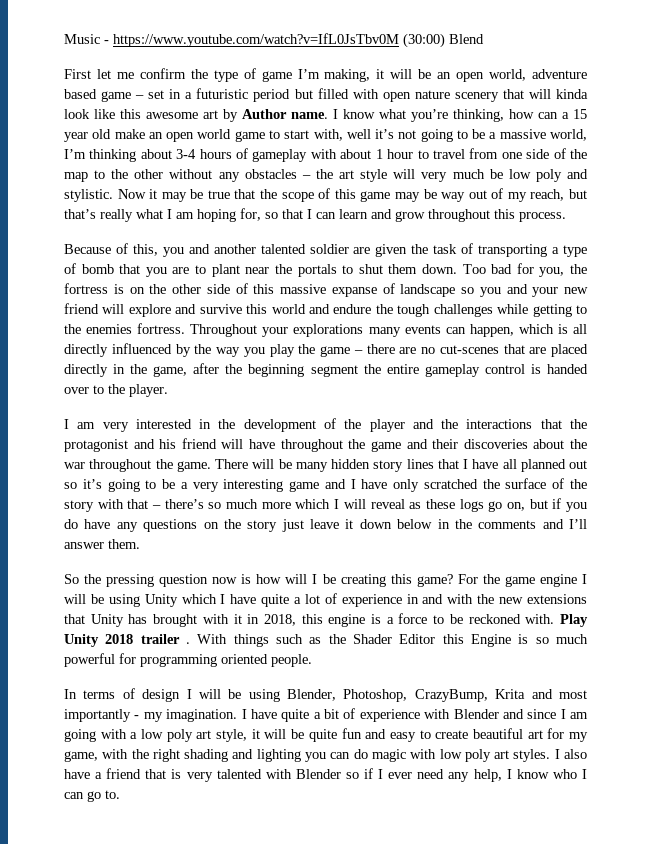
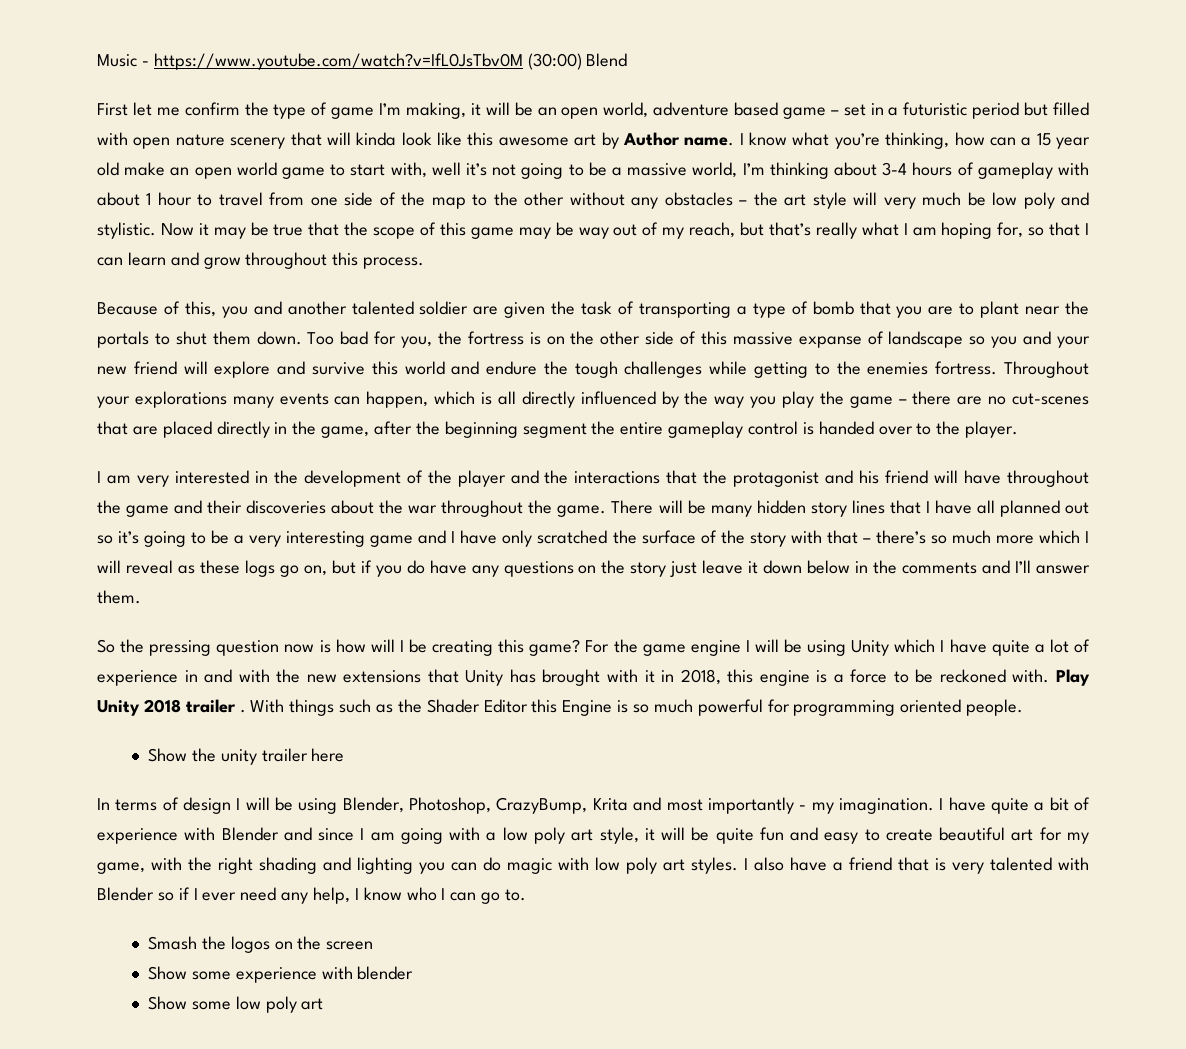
+ Show the unity trailer here
+ Smash the logos on the screen
+ Show some experience with blender
+ Show some low poly art

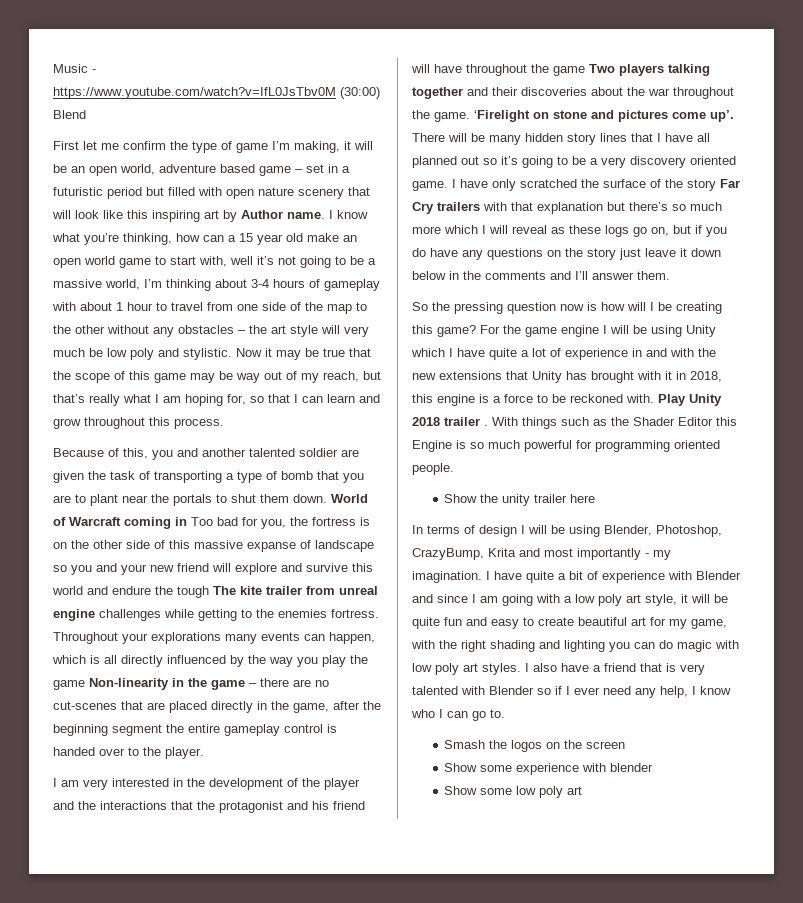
- First let me confirm the type of game I’m making, it will be an open world, adventure based game – set in a futuristic period but filled with open nature scenery that will kinda look like this awesome art by Author name.
+ First let me confirm the type of game I’m making, it will be an open world, adventure based game – set in a futuristic period but filled with open nature scenery that will look like this inspiring art by Author name.
- Too bad for you, the fortress is on the other side of this massive expanse of landscape so you and your new friend will explore and survive this world and endure the tough challenges while getting to the enemies fortress.
+ World of Warcraft coming in Too bad for you, the fortress is on the other side of this massive expanse of landscape so you and your new friend will explore and survive this world and endure the tough The kite trailer from unreal engine challenges while getting to the enemies fortress.
- Throughout your explorations many events can happen, which is all directly influenced by the way you play the game – there are no cut-scenes that are placed directly in the game, after the beginning segment the entire gameplay control is handed over to the player.
+ Throughout your explorations many events can happen, which is all directly influenced by the way you play the game Non-linearity in the game – there are no cut-scenes that are placed directly in the game, after the beginning segment the entire gameplay control is handed over to the player.
- I am very interested in the development of the player and the interactions that the protagonist and his friend will have throughout the game and their discoveries about the war throughout the game.
+ I am very interested in the development of the player and the interactions that the protagonist and his friend will have throughout the game Two players talking together and their discoveries about the war throughout the game.
+ ‘Firelight on stone and pictures come up’.
- There will be many hidden story lines that I have all planned out so it’s going to be a very interesting game and I have only scratched the surface of the story with that – there’s so much more which I will reveal as these logs go on, but if you do have any questions on the story just leave it down below in the comments and I’ll answer them.
+ There will be many hidden story lines that I have all planned out so it’s going to be a very discovery oriented game. I have only scratched the surface of the story Far Cry trailers with that explanation but there’s so much more which I will reveal as these logs go on, but if you do have any questions on the story just leave it down below in the comments and I’ll answer them.

